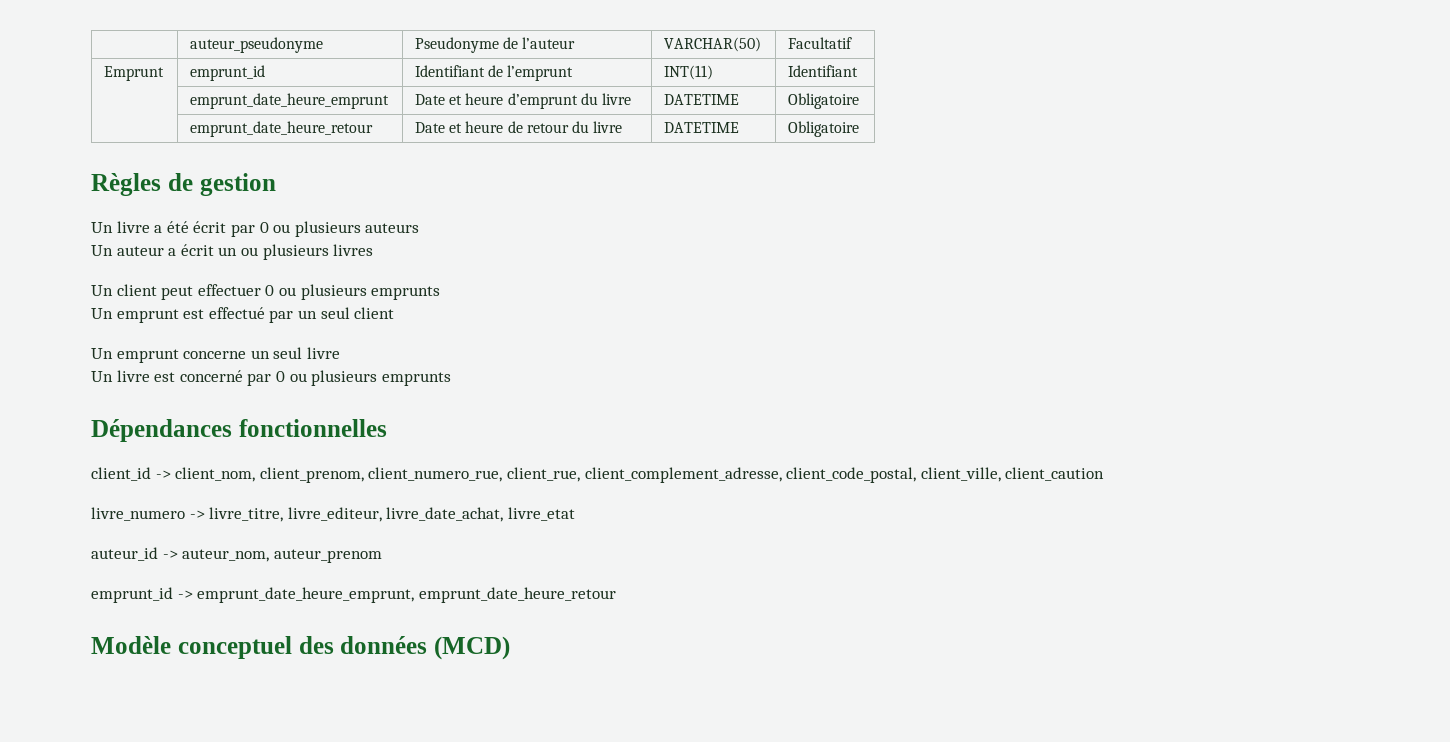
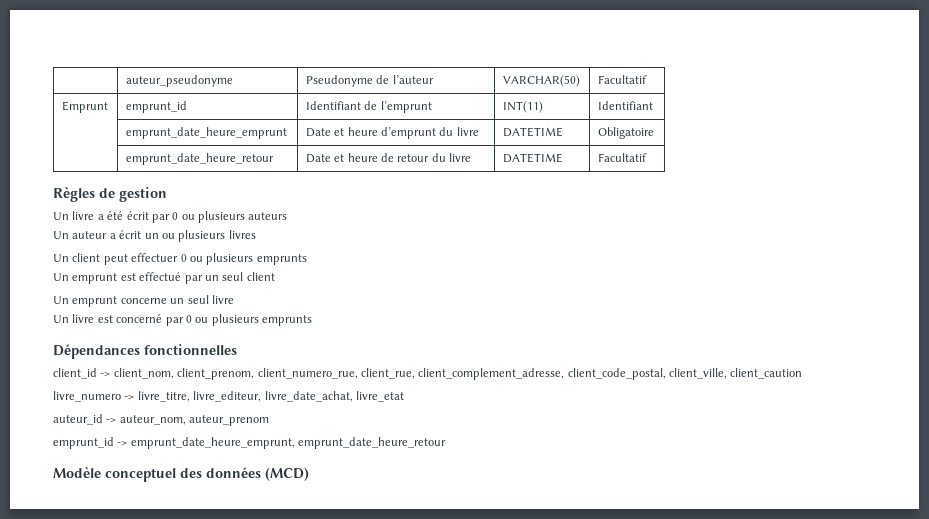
- | emprunt_date_heure_retour | Date et heure de retour du livre | DATETIME | Obligatoire
+ | emprunt_date_heure_retour | Date et heure de retour du livre | DATETIME | Facultatif

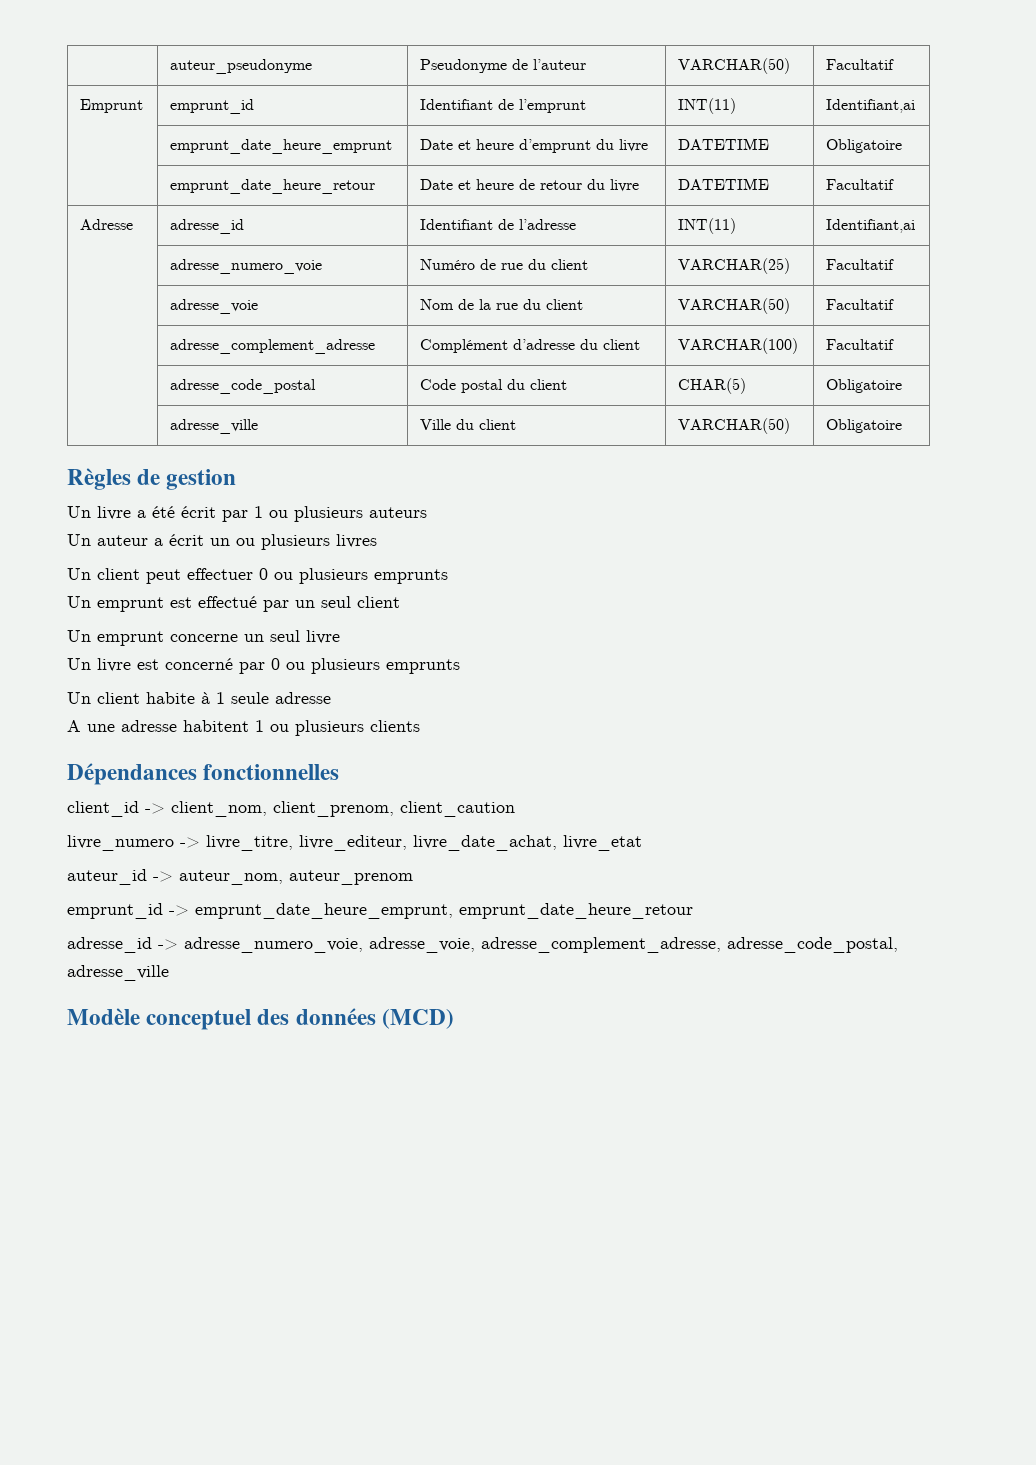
- Emprunt | emprunt_id | Identifiant de l’emprunt | INT(11) | Identifiant
+ Emprunt | emprunt_id | Identifiant de l’emprunt | INT(11) | Identifiant,ai
+ Adresse | adresse_id | Identifiant de l’adresse | INT(11) | Identifiant,ai
+ | adresse_numero_voie | Numéro de rue du client | VARCHAR(25) | Facultatif
+ | adresse_voie | Nom de la rue du client | VARCHAR(50) | Facultatif
+ | adresse_complement_adresse | Complément d’adresse du client | VARCHAR(100) | Facultatif
+ | adresse_code_postal | Code postal du client | CHAR(5) | Obligatoire
+ | adresse_ville | Ville du client | VARCHAR(50) | Obligatoire
- Un livre a été écrit par 0 ou plusieurs auteurs
+ Un livre a été écrit par 1 ou plusieurs auteurs
+ Un client habite à 1 seule adresse
+ A une adresse habitent 1 ou plusieurs clients
- client_id -> client_nom, client_prenom, client_numero_rue, client_rue, client_complement_adresse, client_code_postal, client_ville, client_caution
+ client_id -> client_nom, client_prenom, client_caution
+ adresse_id -> adresse_numero_voie, adresse_voie, adresse_complement_adresse, adresse_code_postal, adresse_ville

